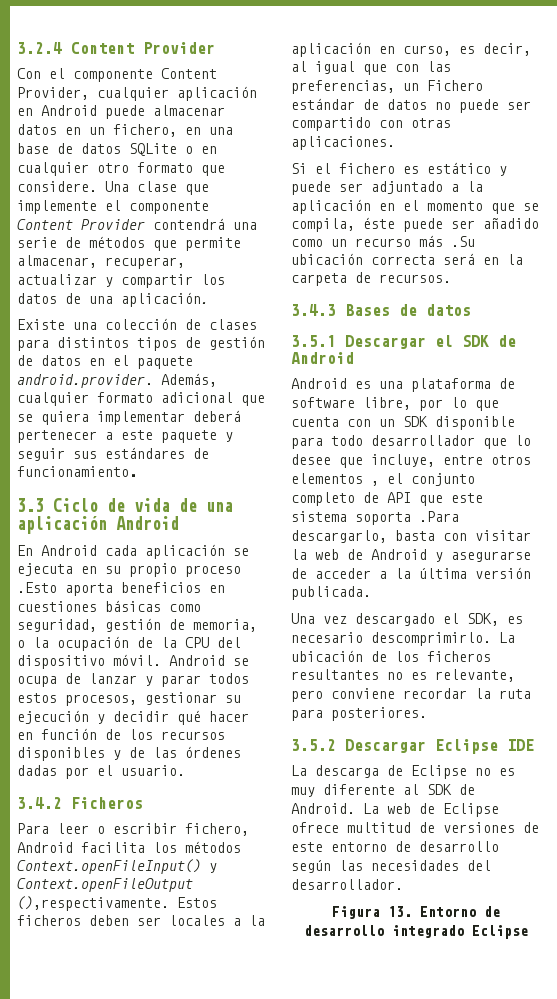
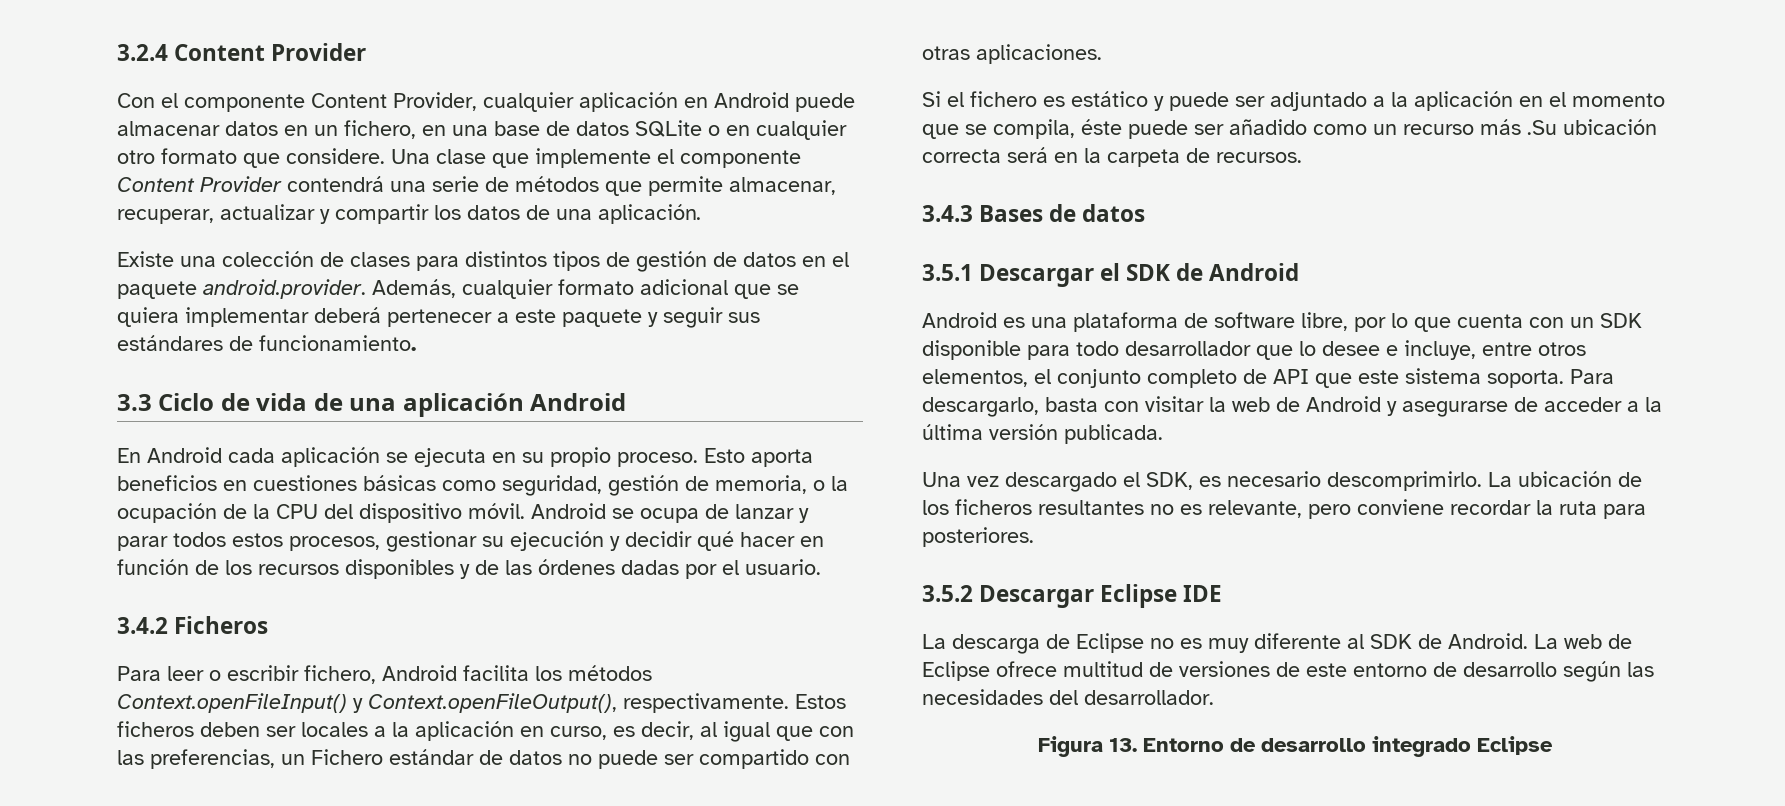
- En Android cada aplicación se ejecuta en su propio proceso .Esto aporta beneficios en cuestiones básicas como seguridad, gestión de memoria, o la ocupación de la CPU del dispositivo móvil.
+ En Android cada aplicación se ejecuta en su propio proceso. Esto aporta beneficios en cuestiones básicas como seguridad, gestión de memoria, o la ocupación de la CPU del dispositivo móvil.
- Para leer o escribir fichero, Android facilita los métodos Context.openFileInput() y Context.openFileOutput (),respectivamente.
+ Para leer o escribir fichero, Android facilita los métodos Context.openFileInput() y Context.openFileOutput(), respectivamente.
- Android es una plataforma de software libre, por lo que cuenta con un SDK disponible para todo desarrollador que lo desee que incluye, entre otros elementos , el conjunto completo de API que este sistema soporta .Para descargarlo, basta con visitar la web de Android y asegurarse de acceder a la última versión publicada.
+ Android es una plataforma de software libre, por lo que cuenta con un SDK disponible para todo desarrollador que lo desee e incluye, entre otros elementos, el conjunto completo de API que este sistema soporta. Para descargarlo, basta con visitar la web de Android y asegurarse de acceder a la última versión publicada.

